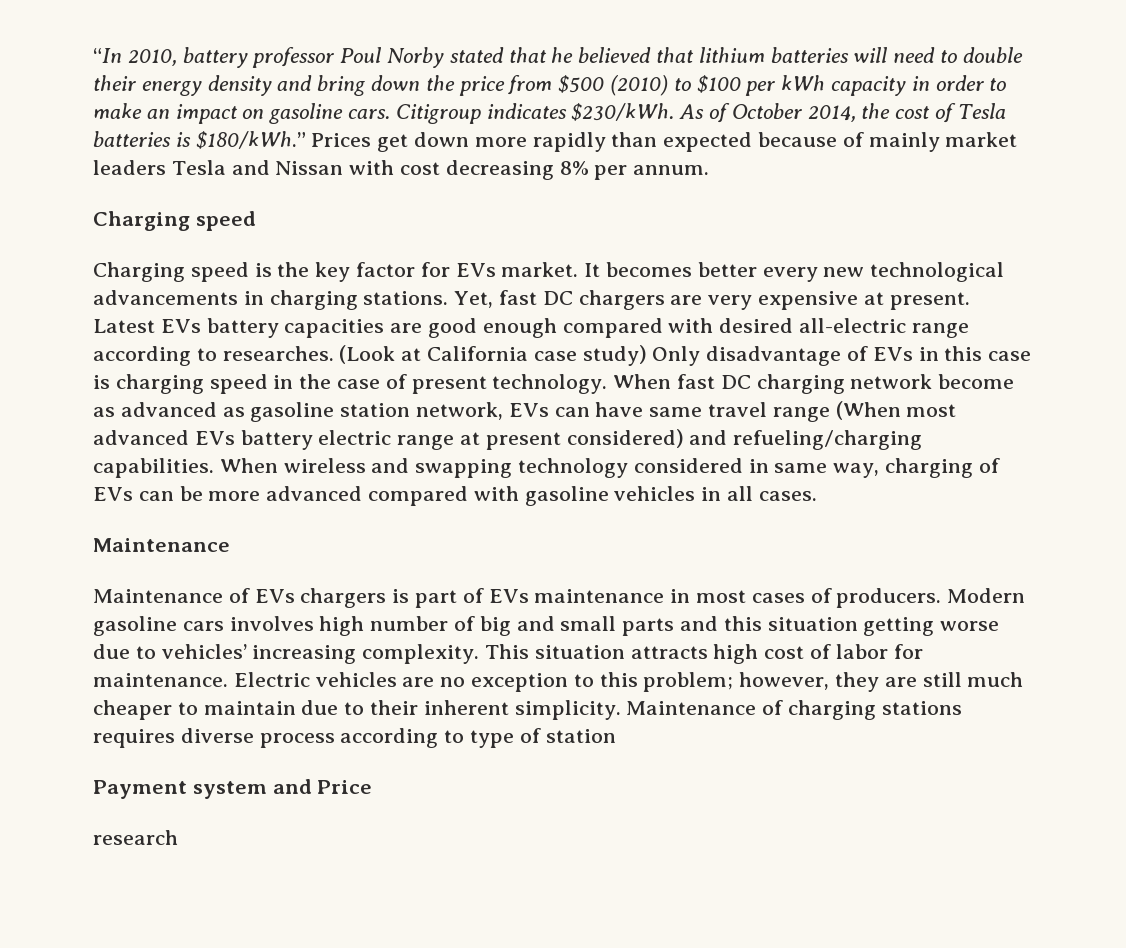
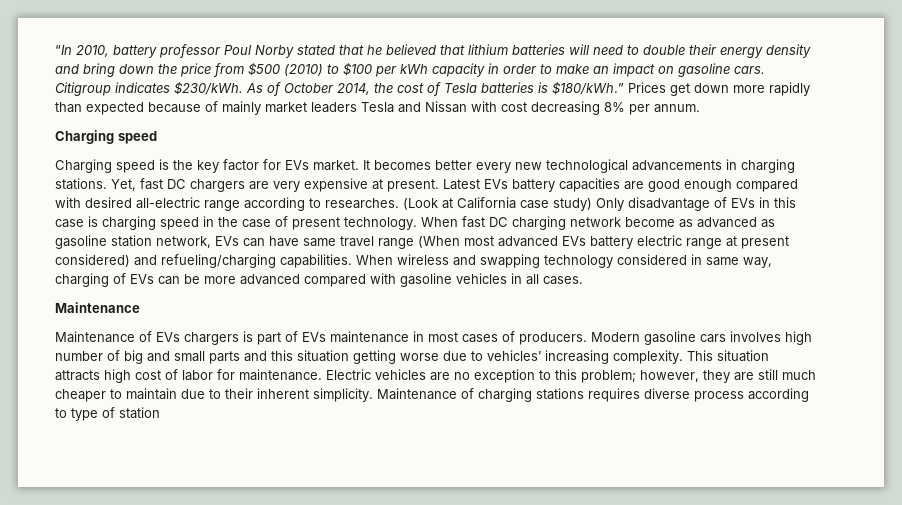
- Payment system and Price
- research

